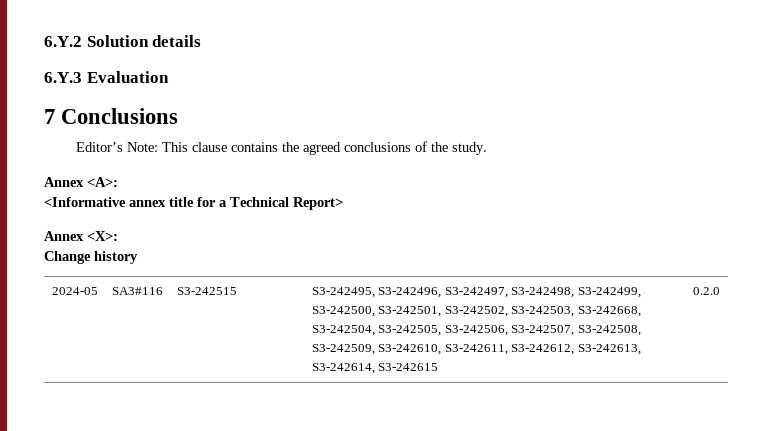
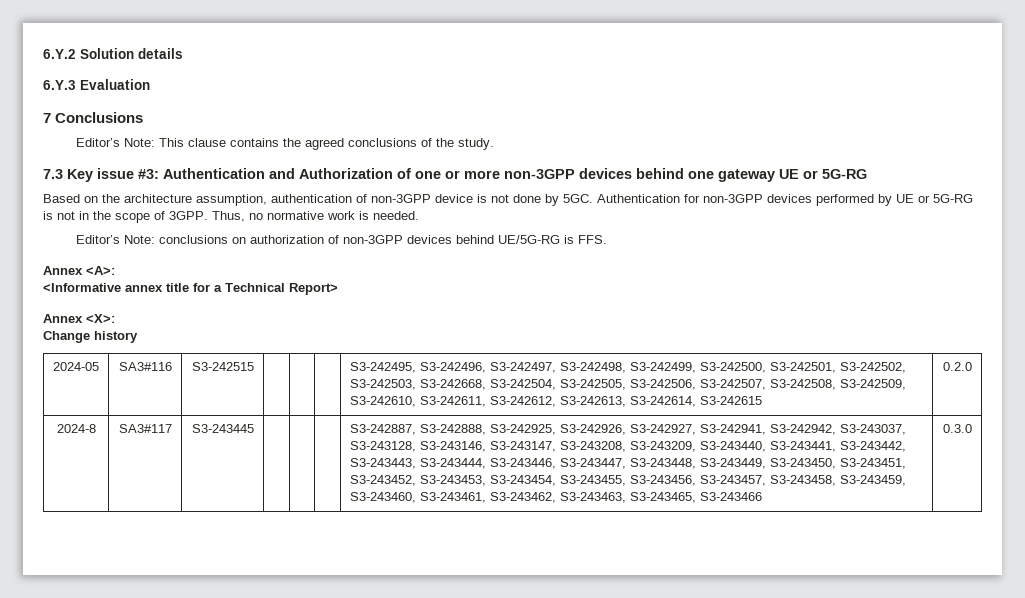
+ 7.3 Key issue #3: Authentication and Authorization of one or more non-3GPP devices behind one gateway UE or 5G-RG
+ Based on the architecture assumption, authentication of non-3GPP device is not done by 5GC. Authentication for non-3GPP devices performed by UE or 5G-RG is not in the scope of 3GPP. Thus, no normative work is needed.
+ Editor’s Note: conclusions on authorization of non-3GPP devices behind UE/5G-RG is FFS.
+ 2024-8 | SA3#117 | S3-243445 | | | | S3-242887, S3-242888, S3-242925, S3-242926, S3-242927, S3-242941, S3-242942, S3-243037, S3-243128, S3-243146, S3-243147, S3-243208, S3-243209, S3-243440, S3-243441, S3-243442, S3-243443, S3-243444, S3-243446, S3-243447, S3-243448, S3-243449, S3-243450, S3-243451, S3-243452, S3-243453, S3-243454, S3-243455, S3-243456, S3-243457, S3-243458, S3-243459, S3-243460, S3-243461, S3-243462, S3-243463, S3-243465, S3-243466 | 0.3.0

